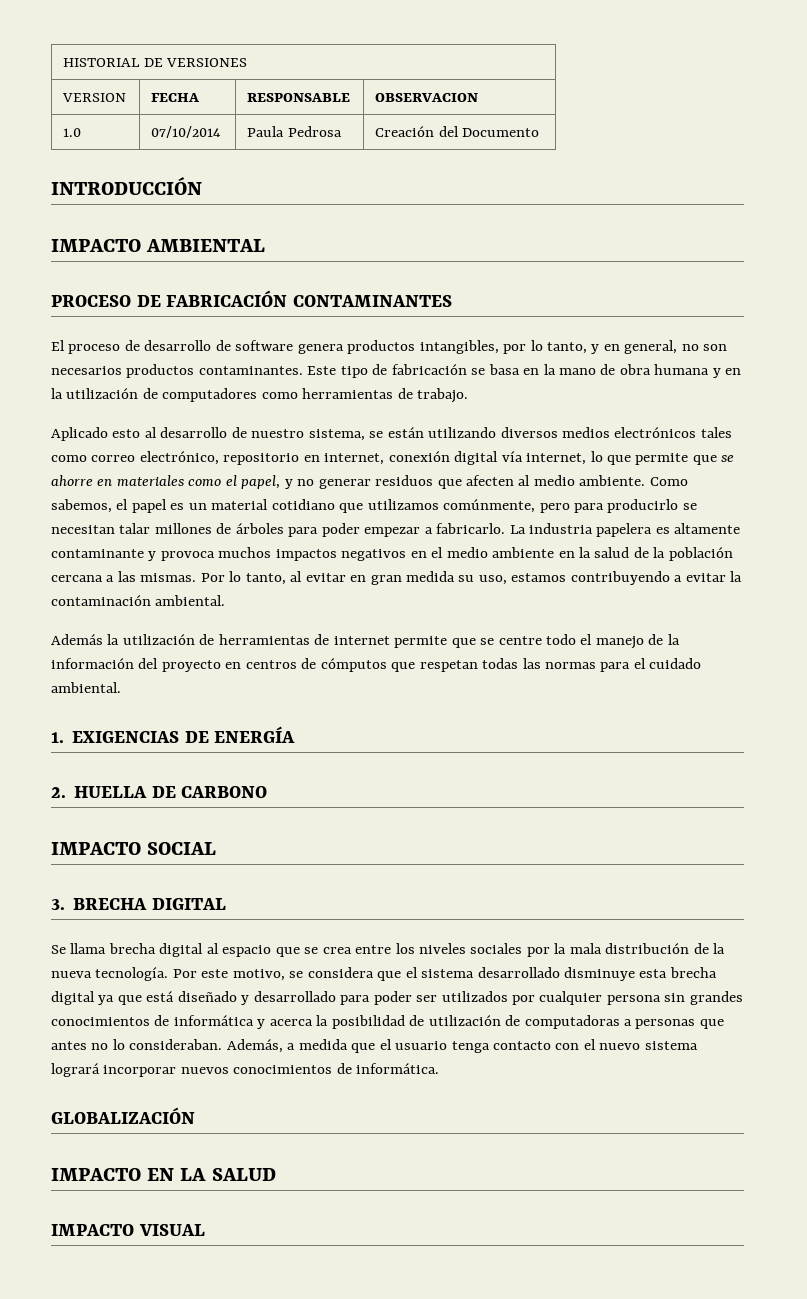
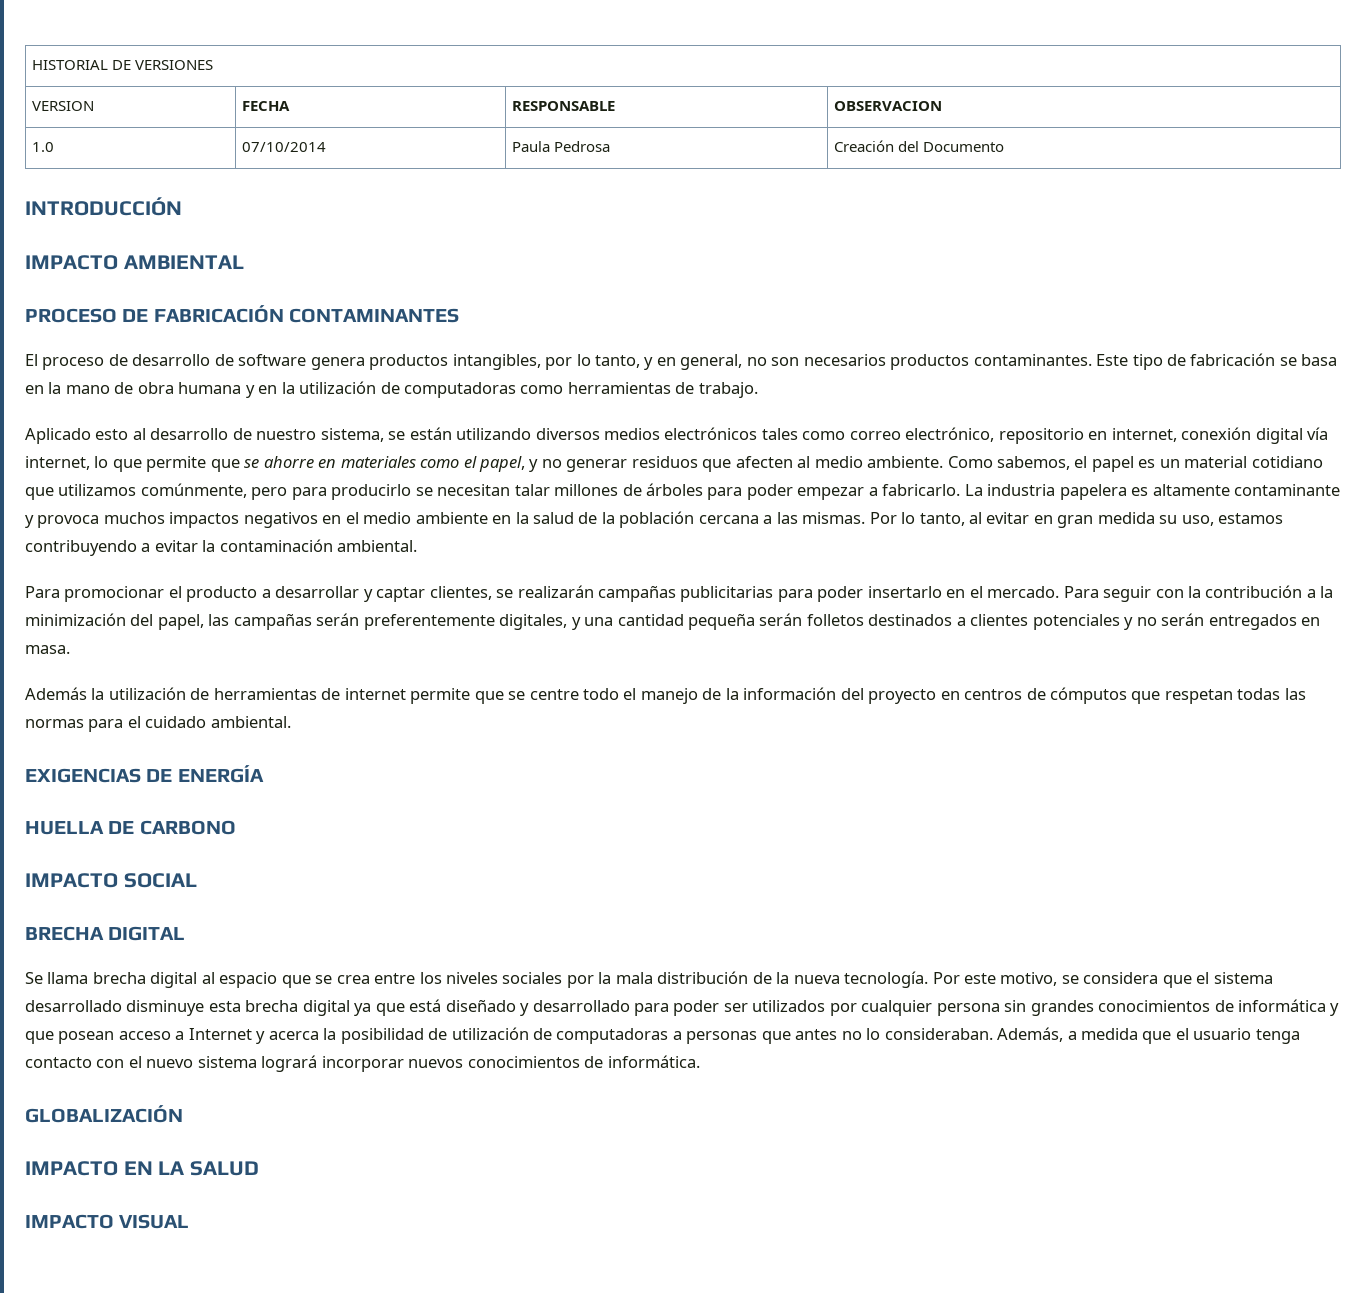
- Este tipo de fabricación se basa en la mano de obra humana y en la utilización de computadores como herramientas de trabajo.
+ Este tipo de fabricación se basa en la mano de obra humana y en la utilización de computadoras como herramientas de trabajo.
+ Para promocionar el producto a desarrollar y captar clientes, se realizarán campañas publicitarias para poder insertarlo en el mercado. Para seguir con la contribución a la minimización del papel, las campañas serán preferentemente digitales, y una cantidad pequeña serán folletos destinados a clientes potenciales y no serán entregados en masa.
- 1. EXIGENCIAS DE ENERGÍA
+ EXIGENCIAS DE ENERGÍA
- 2. HUELLA DE CARBONO
+ HUELLA DE CARBONO
- 3. BRECHA DIGITAL
+ BRECHA DIGITAL
- Por este motivo, se considera que el sistema desarrollado disminuye esta brecha digital ya que está diseñado y desarrollado para poder ser utilizados por cualquier persona sin grandes conocimientos de informática y acerca la posibilidad de utilización de computadoras a personas que antes no lo consideraban.
+ Por este motivo, se considera que el sistema desarrollado disminuye esta brecha digital ya que está diseñado y desarrollado para poder ser utilizados por cualquier persona sin grandes conocimientos de informática y que posean acceso a Internet y acerca la posibilidad de utilización de computadoras a personas que antes no lo consideraban.

